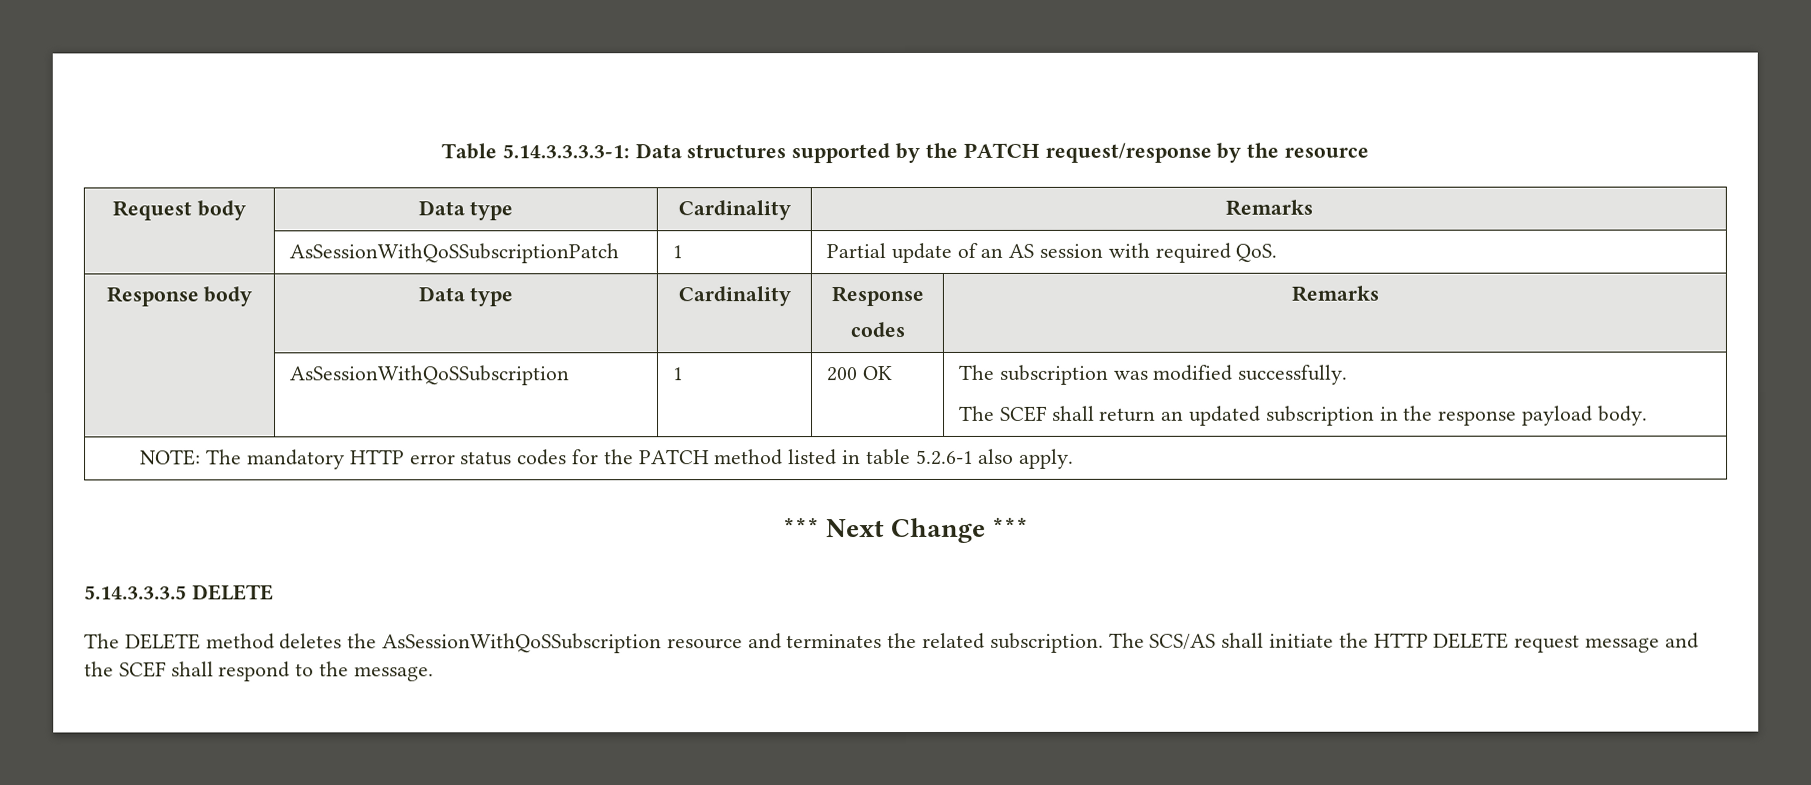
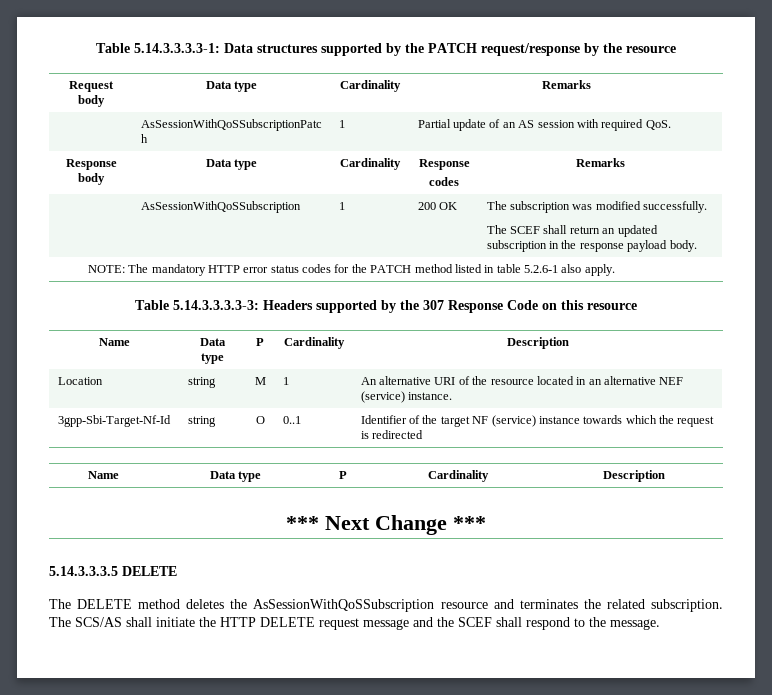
+ Table 5.14.3.3.3.3-3: Headers supported by the 307 Response Code on this resource
+ Name | Data type | P | Cardinality | Description
+ Location | string | M | 1 | An alternative URI of the resource located in an alternative NEF (service) instance.
+ 3gpp-Sbi-Target-Nf-Id | string | O | 0..1 | Identifier of the target NF (service) instance towards which the request is redirected
+ Name | Data type | P | Cardinality | Description

